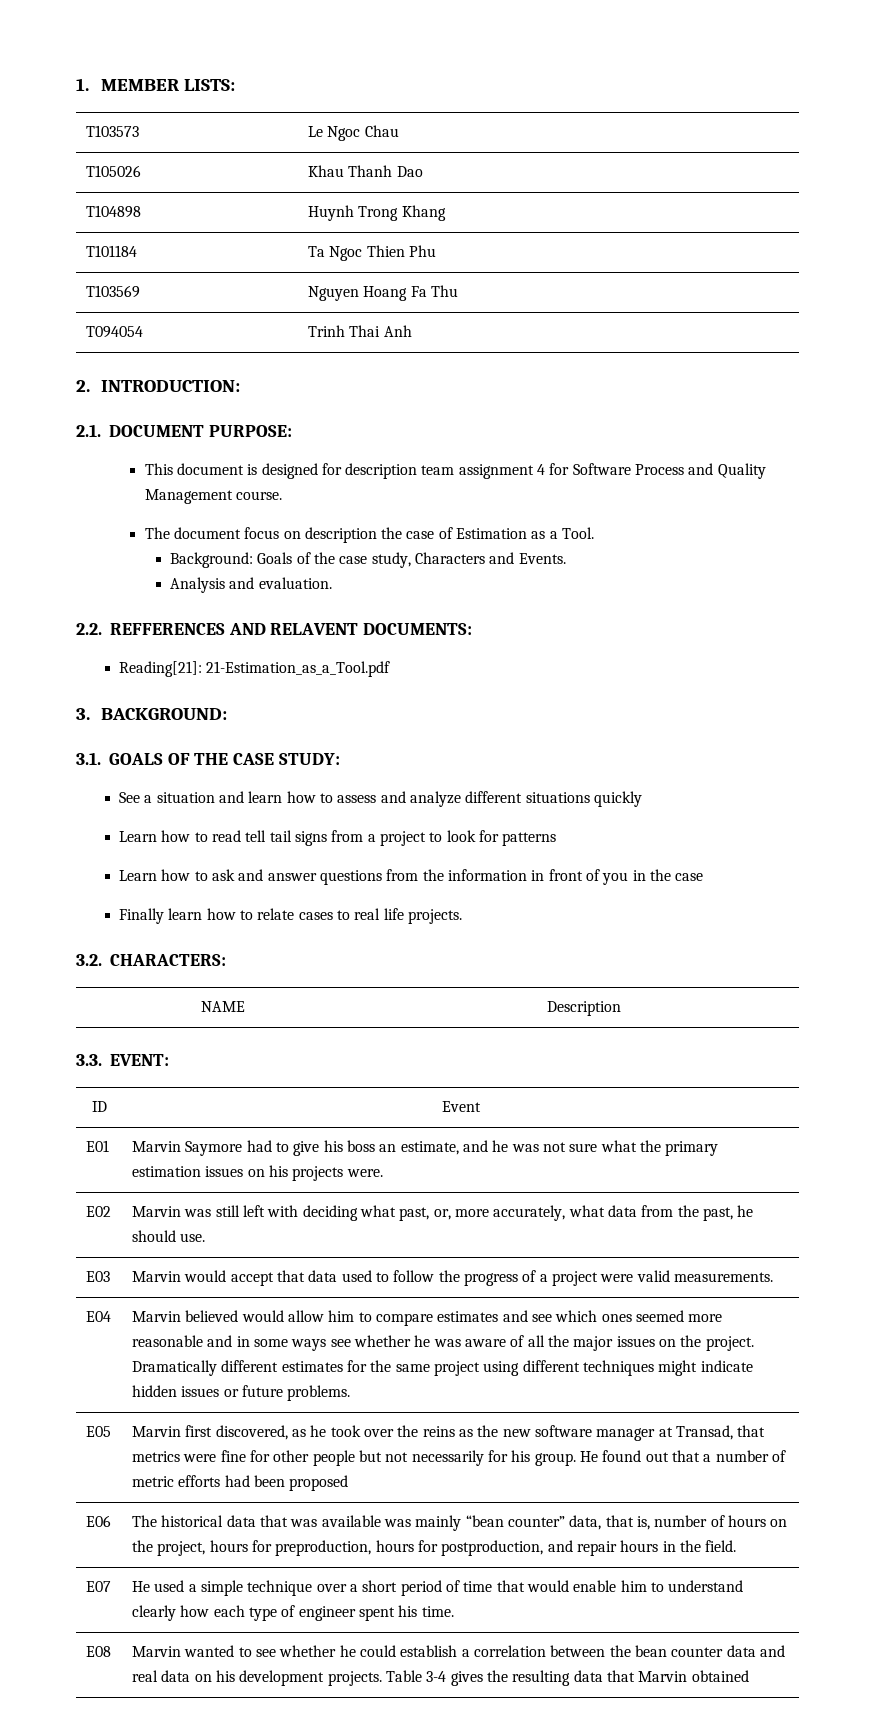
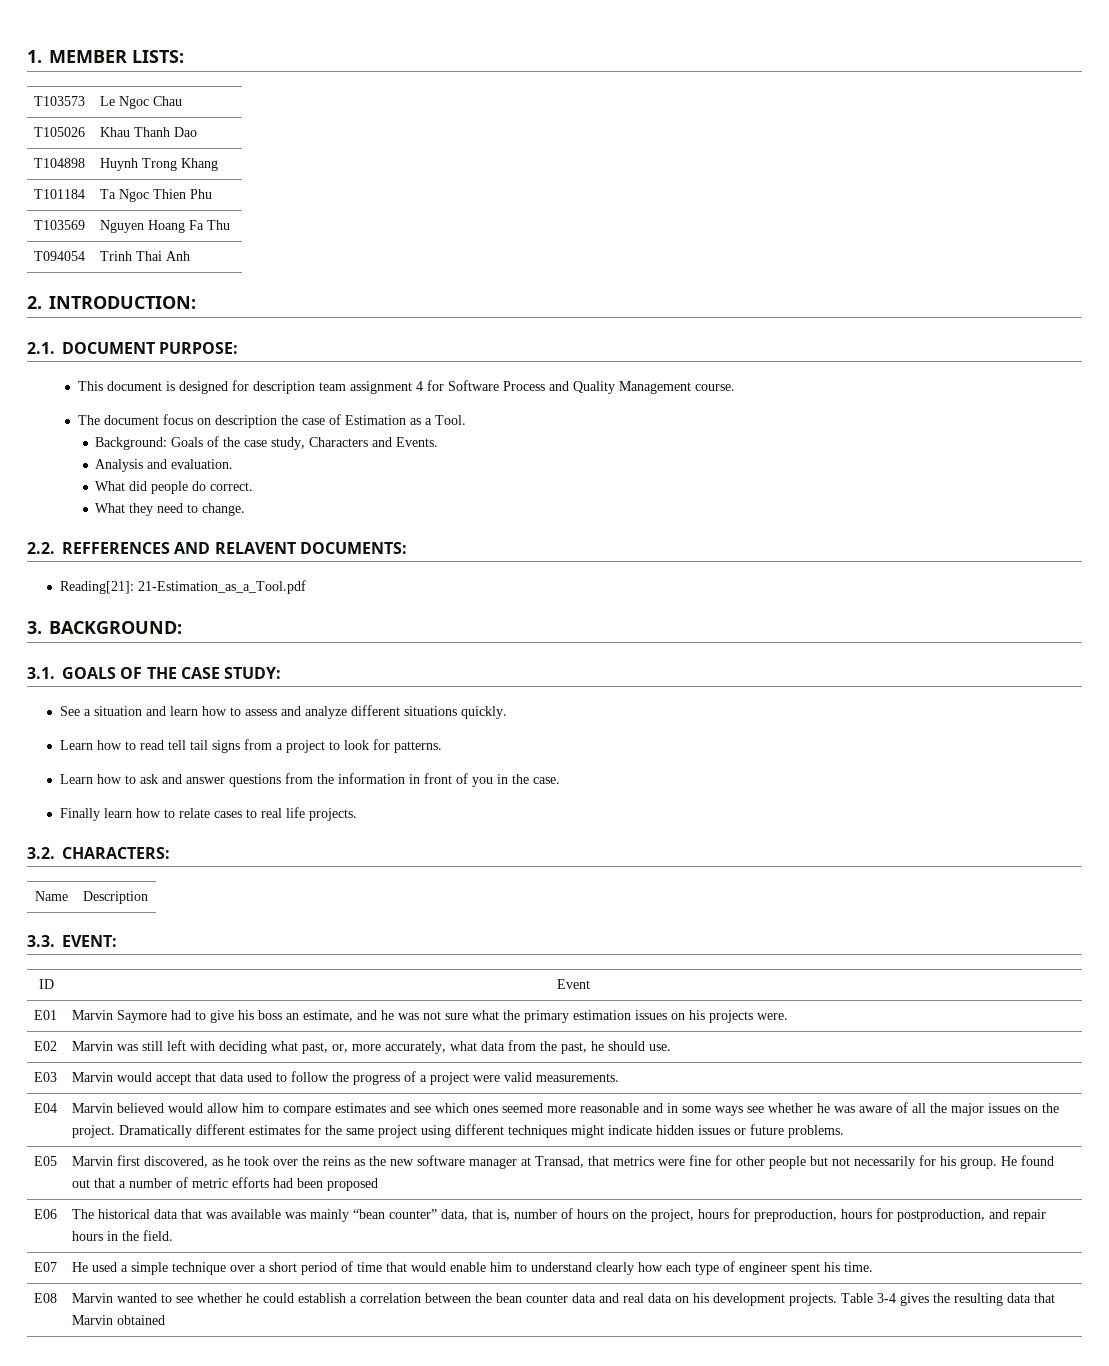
+ What did people do correct.
+ What they need to change.
- See a situation and learn how to assess and analyze different situations quickly
+ See a situation and learn how to assess and analyze different situations quickly.
- Learn how to read tell tail signs from a project to look for patterns
+ Learn how to read tell tail signs from a project to look for patterns.
- Learn how to ask and answer questions from the information in front of you in the case
+ Learn how to ask and answer questions from the information in front of you in the case.
- NAME | Description
+ Name | Description

